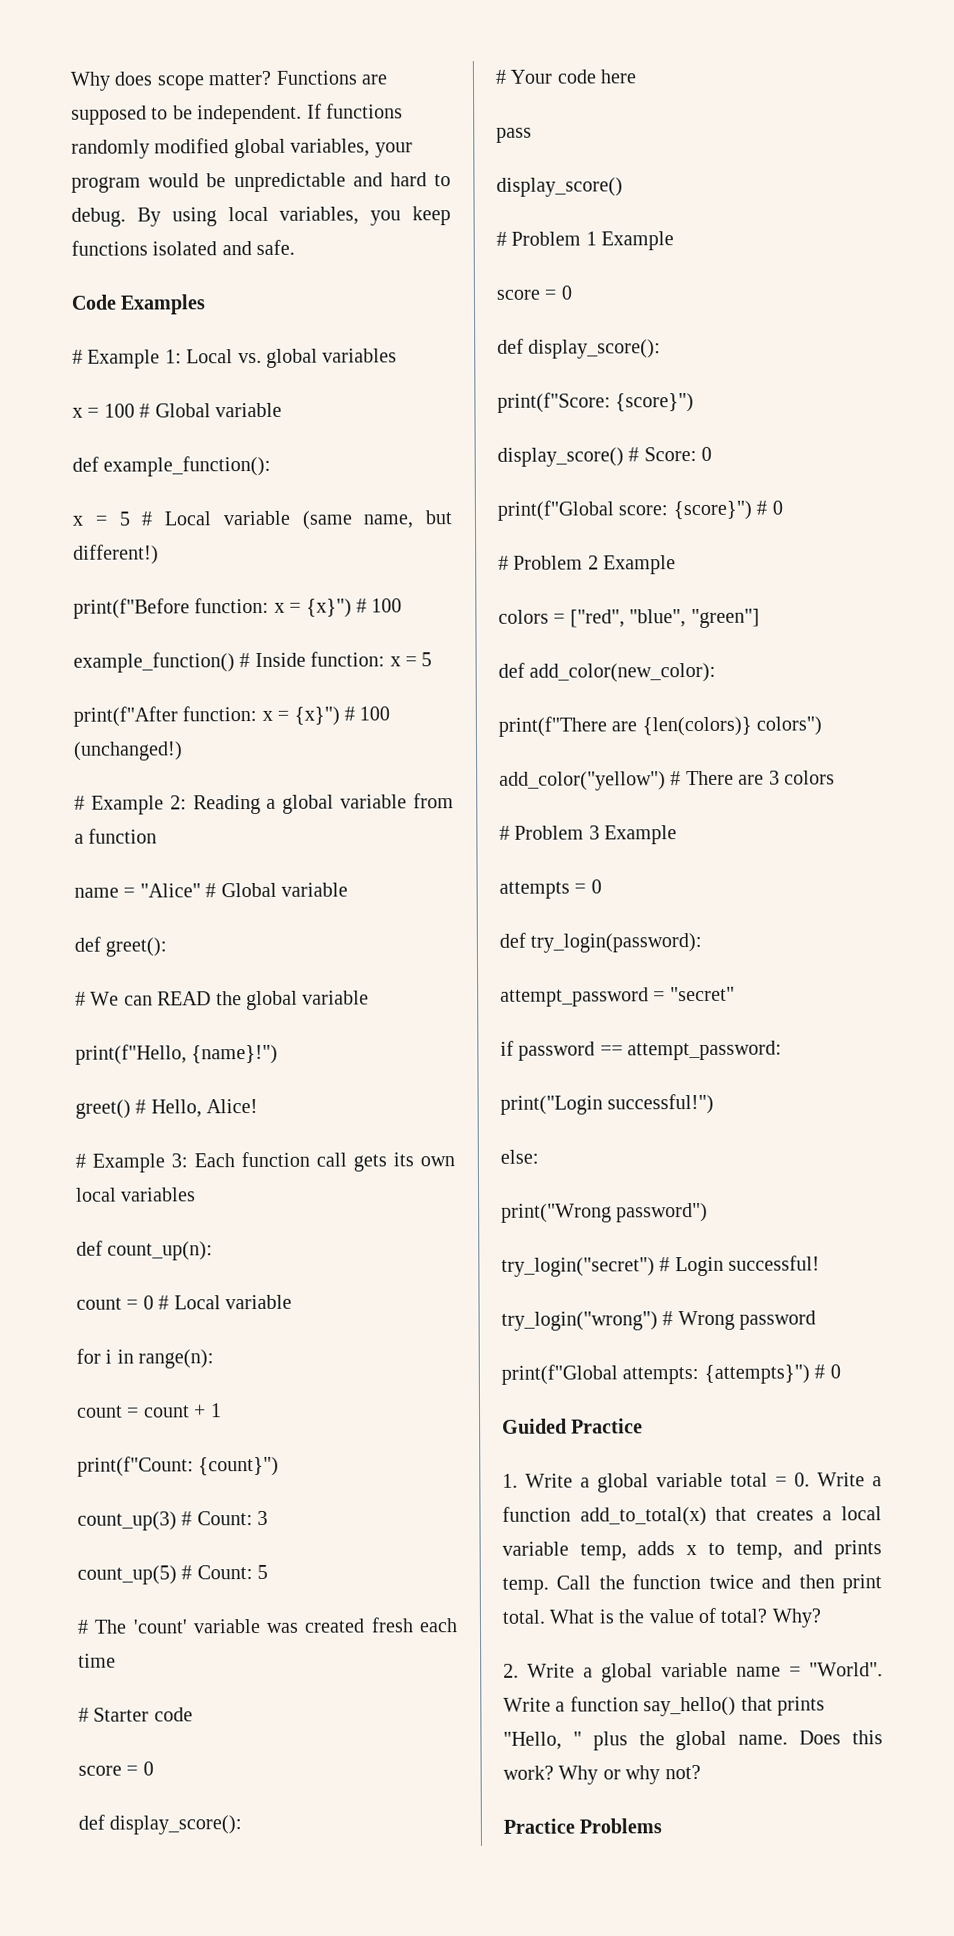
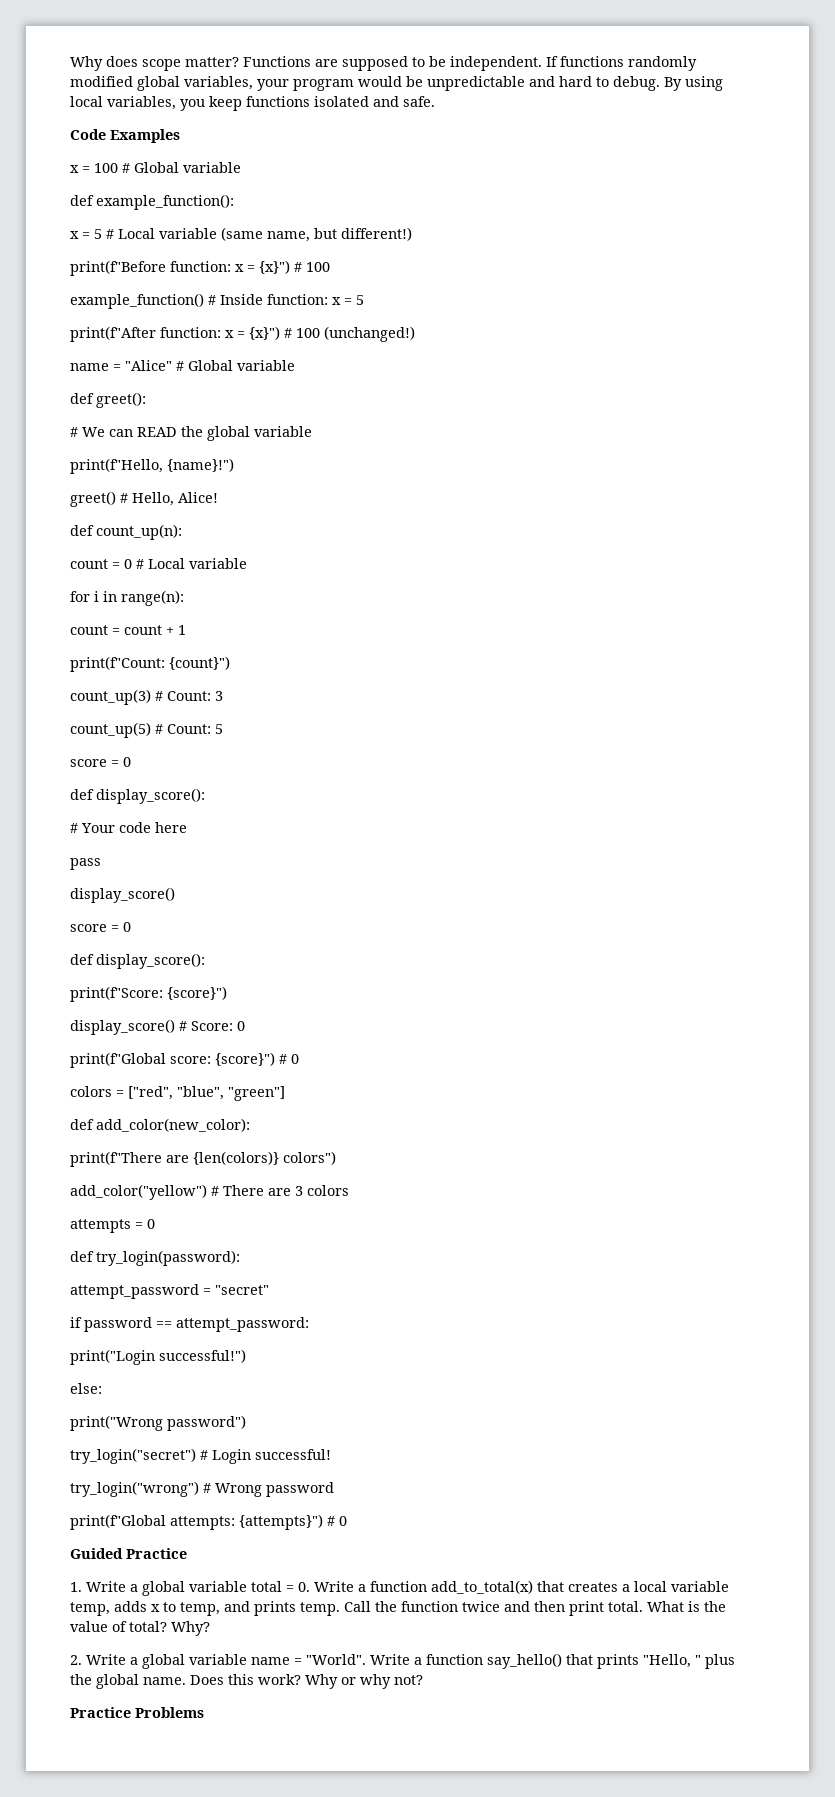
- # Example 1: Local vs. global variables
- # Example 2: Reading a global variable from a function
- # Example 3: Each function call gets its own local variables
- # The 'count' variable was created fresh each time
- # Starter code
- # Problem 1 Example
- # Problem 2 Example
- # Problem 3 Example

